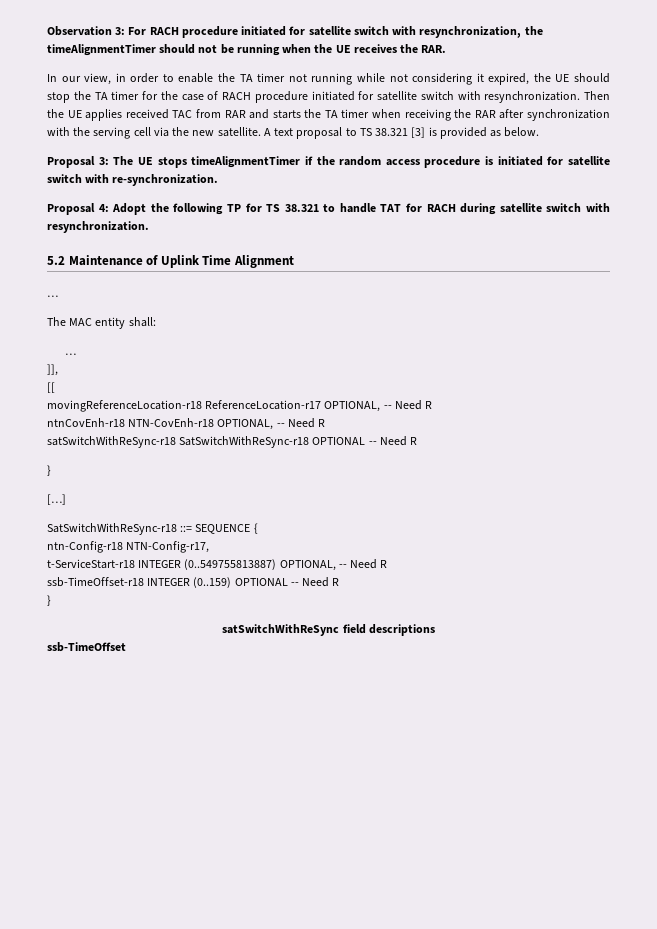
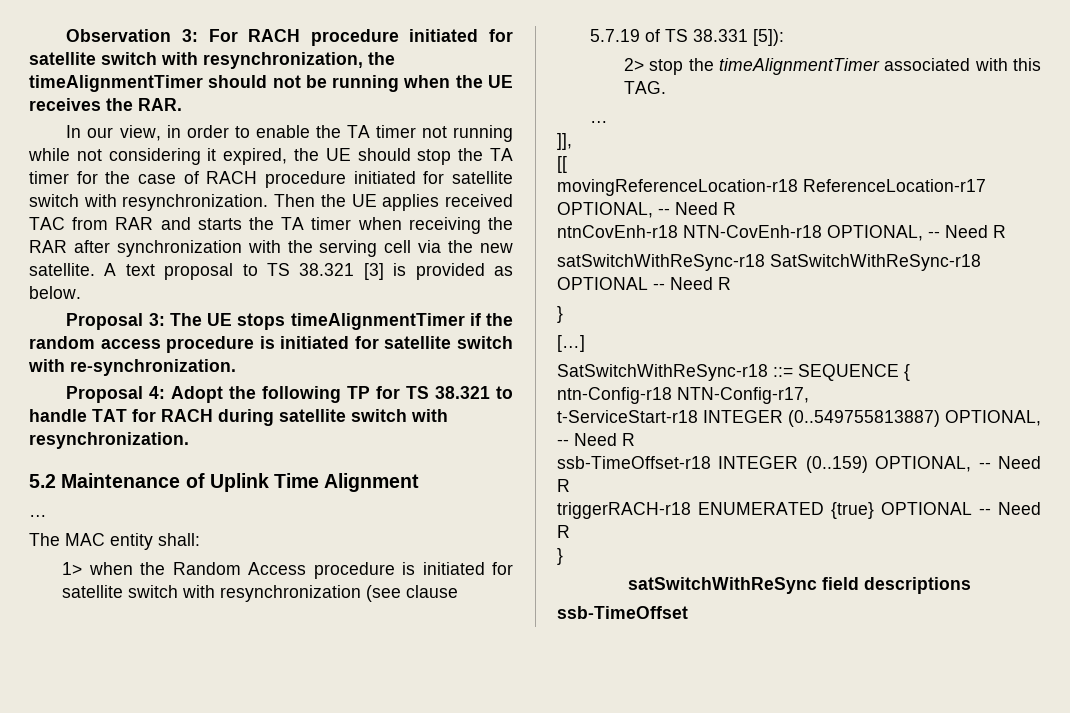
+ 1> when the Random Access procedure is initiated for satellite switch with resynchronization (see clause 5.7.19 of TS 38.331 [5]):
+ 2> stop the timeAlignmentTimer associated with this TAG.
- ssb-TimeOffset-r18 INTEGER (0..159) OPTIONAL -- Need R
+ ssb-TimeOffset-r18 INTEGER (0..159) OPTIONAL, -- Need R
+ triggerRACH-r18 ENUMERATED {true} OPTIONAL -- Need R

